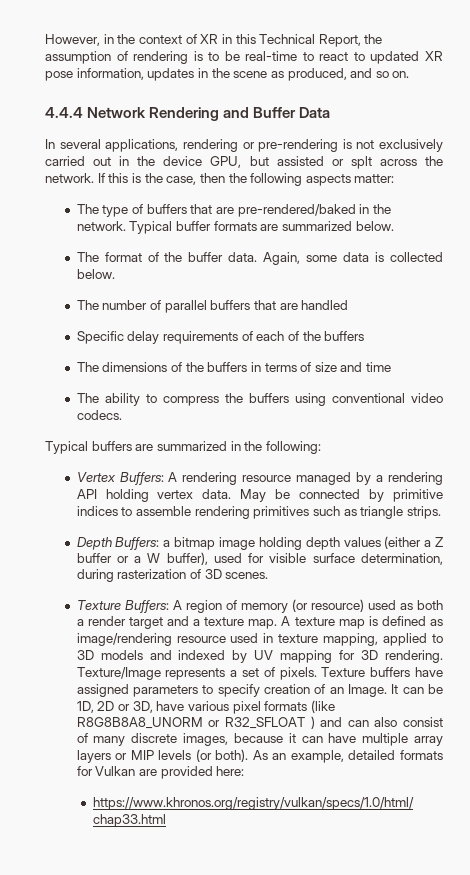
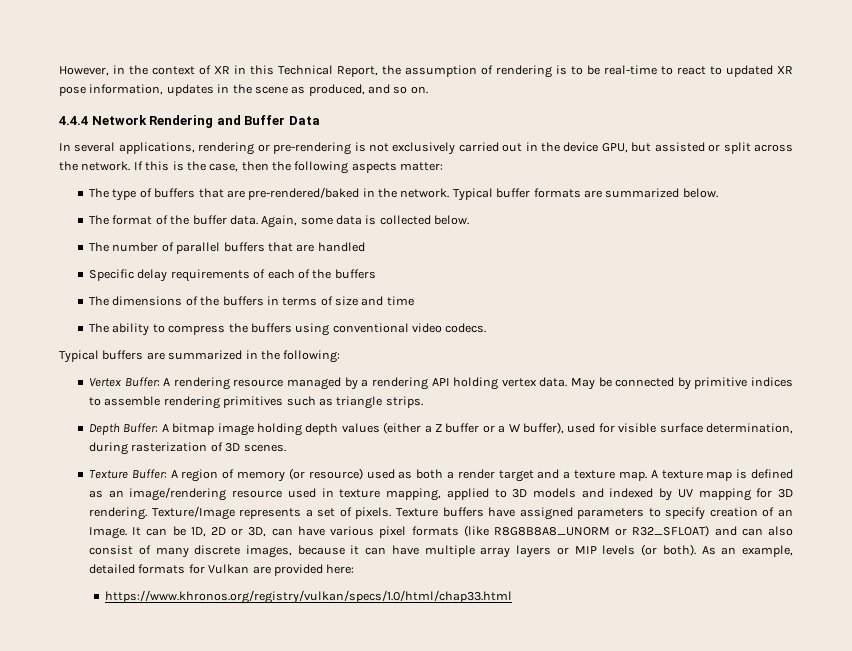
- In several applications, rendering or pre-rendering is not exclusively carried out in the device GPU, but assisted or splt across the network.
+ In several applications, rendering or pre-rendering is not exclusively carried out in the device GPU, but assisted or split across the network.
- Vertex Buffers: A rendering resource managed by a rendering API holding vertex data.
+ Vertex Buffer: A rendering resource managed by a rendering API holding vertex data.
- Depth Buffers: a bitmap image holding depth values (either a Z buffer or a W buffer), used for visible surface determination, during rasterization of 3D scenes.
+ Depth Buffer: A bitmap image holding depth values (either a Z buffer or a W buffer), used for visible surface determination, during rasterization of 3D scenes.
- Texture Buffers: A region of memory (or resource) used as both a render target and a texture map.
+ Texture Buffer: A region of memory (or resource) used as both a render target and a texture map.
- A texture map is defined as image/rendering resource used in texture mapping, applied to 3D models and indexed by UV mapping for 3D rendering.
+ A texture map is defined as an image/rendering resource used in texture mapping, applied to 3D models and indexed by UV mapping for 3D rendering.
- It can be 1D, 2D or 3D, have various pixel formats (like R8G8B8A8_UNORM or R32_SFLOAT ) and can also consist of many discrete images, because it can have multiple array layers or MIP levels (or both).
+ It can be 1D, 2D or 3D, can have various pixel formats (like R8G8B8A8_UNORM or R32_SFLOAT) and can also consist of many discrete images, because it can have multiple array layers or MIP levels (or both).

